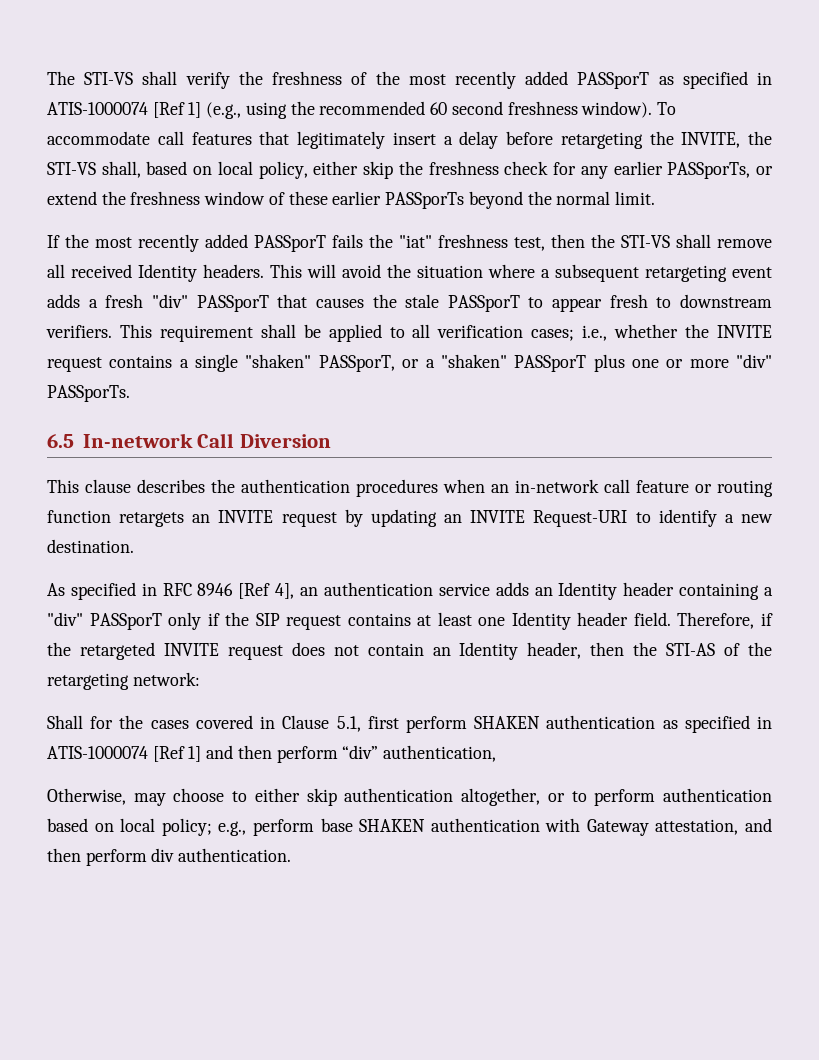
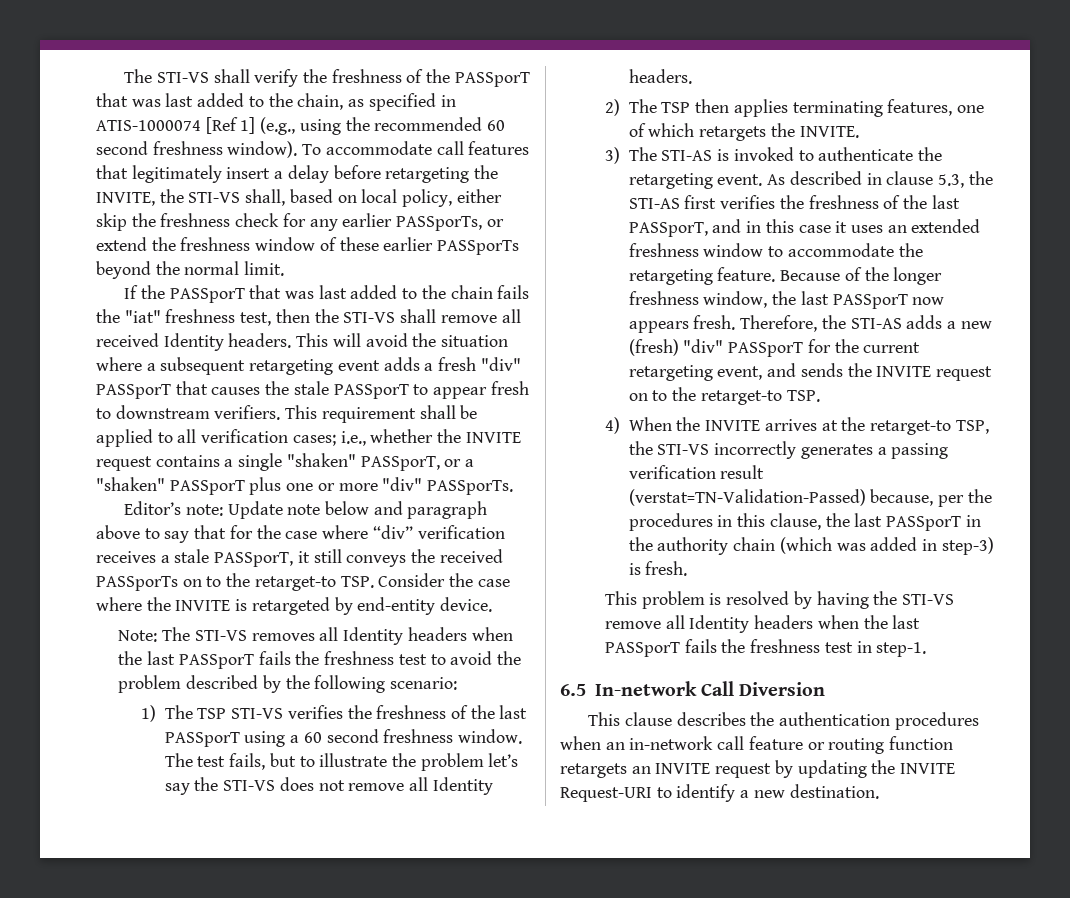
- The STI-VS shall verify the freshness of the most recently added PASSporT as specified in ATIS-1000074 [Ref 1] (e.g., using the recommended 60 second freshness window).
+ The STI-VS shall verify the freshness of the PASSporT that was last added to the chain, as specified in ATIS-1000074 [Ref 1] (e.g., using the recommended 60 second freshness window).
- If the most recently added PASSporT fails the "iat" freshness test, then the STI-VS shall remove all received Identity headers.
+ If the PASSporT that was last added to the chain fails the "iat" freshness test, then the STI-VS shall remove all received Identity headers.
+ Editor’s note: Update note below and paragraph above to say that for the case where “div” verification receives a stale PASSporT, it still conveys the received PASSporTs on to the retarget-to TSP. Consider the case where the INVITE is retargeted by end-entity device.
+ Note: The STI-VS removes all Identity headers when the last PASSporT fails the freshness test to avoid the problem described by the following scenario:
+ 1) The TSP STI-VS verifies the freshness of the last PASSporT using a 60 second freshness window. The test fails, but to illustrate the problem let’s say the STI-VS does not remove all Identity headers.
+ 2) The TSP then applies terminating features, one of which retargets the INVITE.
+ 3) The STI-AS is invoked to authenticate the retargeting event. As described in clause 5.3, the STI-AS first verifies the freshness of the last PASSporT, and in this case it uses an extended freshness window to accommodate the retargeting feature. Because of the longer freshness window, the last PASSporT now appears fresh. Therefore, the STI-AS adds a new (fresh) "div" PASSporT for the current retargeting event, and sends the INVITE request on to the retarget-to TSP.
+ 4) When the INVITE arrives at the retarget-to TSP, the STI-VS incorrectly generates a passing verification result (verstat=TN-Validation-Passed) because, per the procedures in this clause, the last PASSporT in the authority chain (which was added in step-3) is fresh.
+ This problem is resolved by having the STI-VS remove all Identity headers when the last PASSporT fails the freshness test in step-1.
- This clause describes the authentication procedures when an in-network call feature or routing function retargets an INVITE request by updating an INVITE Request-URI to identify a new destination.
+ This clause describes the authentication procedures when an in-network call feature or routing function retargets an INVITE request by updating the INVITE Request-URI to identify a new destination.
- As specified in RFC 8946 [Ref 4], an authentication service adds an Identity header containing a "div" PASSporT only if the SIP request contains at least one Identity header field. Therefore, if the retargeted INVITE request does not contain an Identity header, then the STI-AS of the retargeting network:
- Shall for the cases covered in Clause 5.1, first perform SHAKEN authentication as specified in ATIS-1000074 [Ref 1] and then perform “div” authentication,
- Otherwise, may choose to either skip authentication altogether, or to perform authentication based on local policy; e.g., perform base SHAKEN authentication with Gateway attestation, and then perform div authentication.

